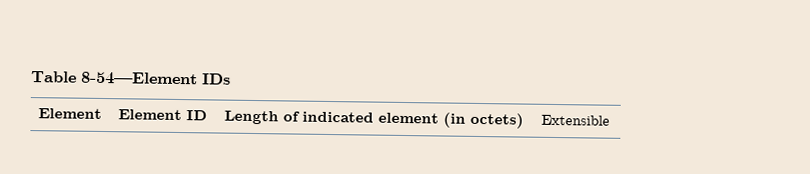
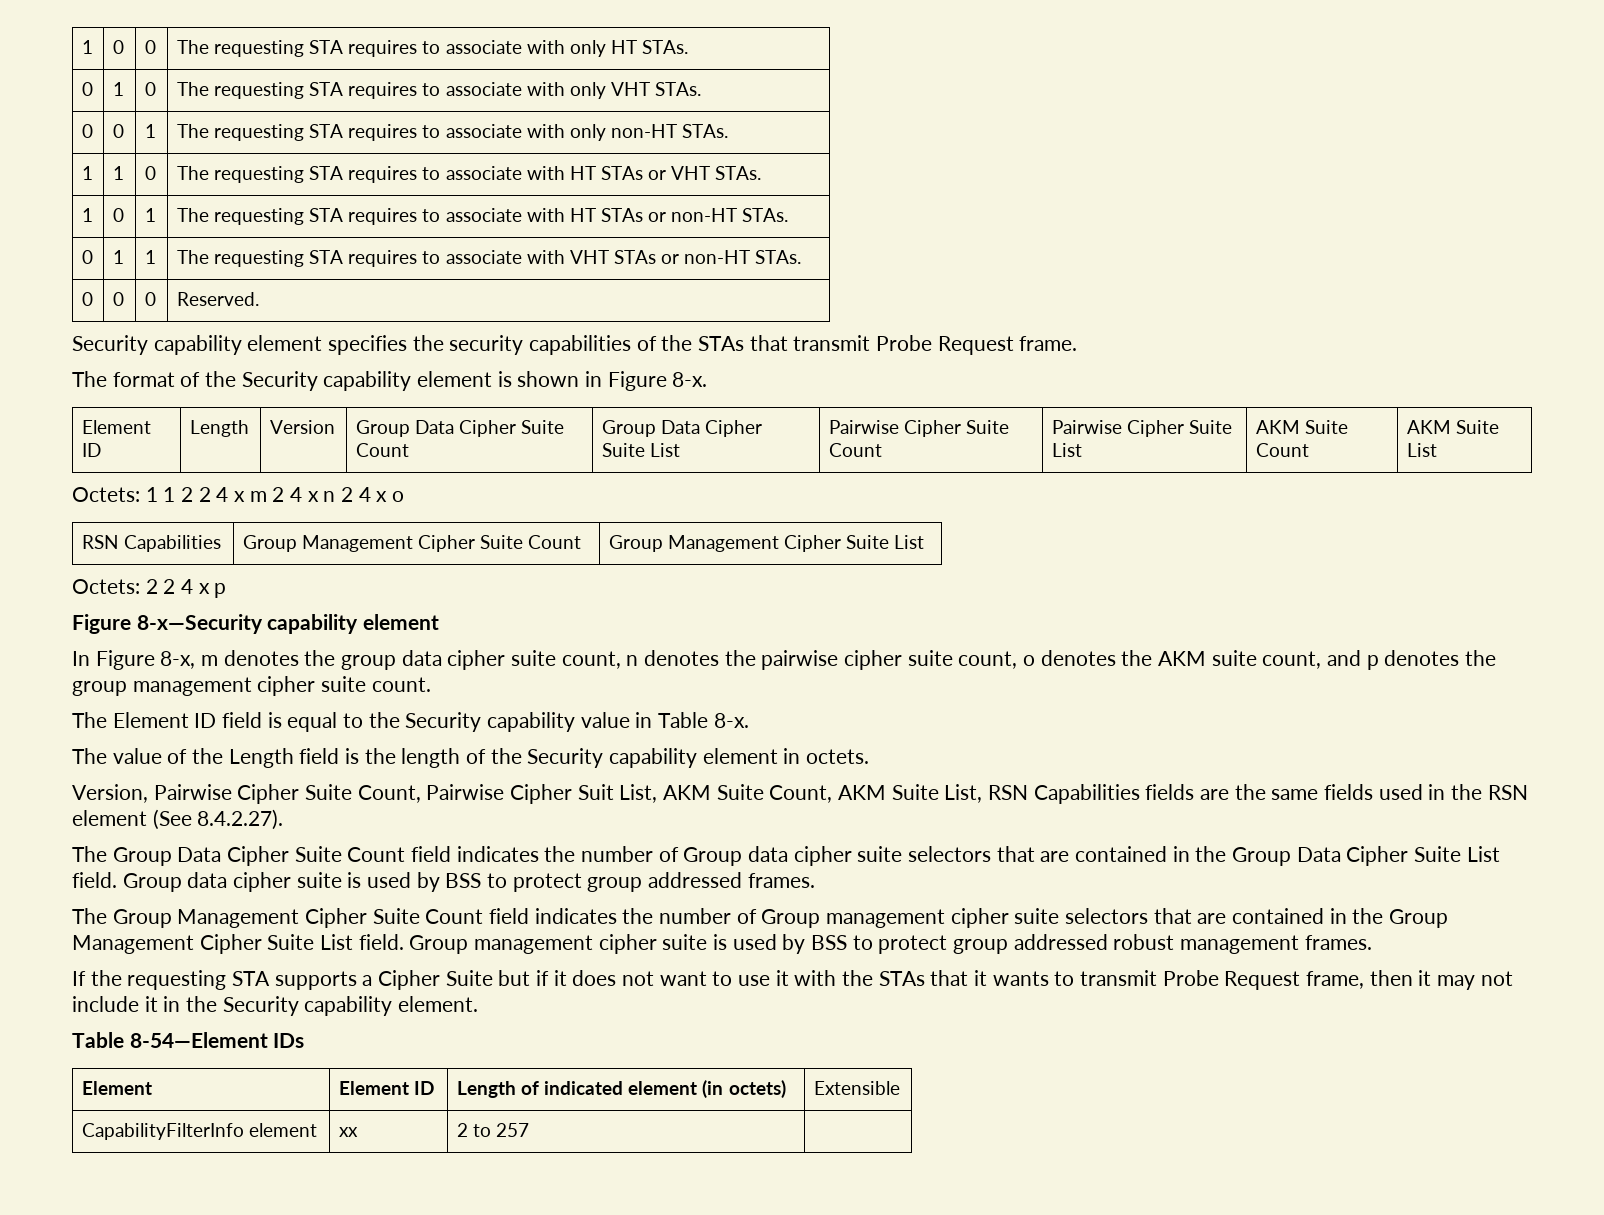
+ 1 | 0 | 0 | The requesting STA requires to associate with only HT STAs.
+ 0 | 1 | 0 | The requesting STA requires to associate with only VHT STAs.
+ 0 | 0 | 1 | The requesting STA requires to associate with only non-HT STAs.
+ 1 | 1 | 0 | The requesting STA requires to associate with HT STAs or VHT STAs.
+ 1 | 0 | 1 | The requesting STA requires to associate with HT STAs or non-HT STAs.
+ 0 | 1 | 1 | The requesting STA requires to associate with VHT STAs or non-HT STAs.
+ 0 | 0 | 0 | Reserved.
+ Security capability element specifies the security capabilities of the STAs that transmit Probe Request frame.
+ The format of the Security capability element is shown in Figure 8-x.
+ Element ID | Length | Version | Group Data Cipher Suite Count | Group Data Cipher Suite List | Pairwise Cipher Suite Count | Pairwise Cipher Suite List | AKM Suite Count | AKM Suite List
+ Octets: 1 1 2 2 4 x m 2 4 x n 2 4 x o
+ RSN Capabilities | Group Management Cipher Suite Count | Group Management Cipher Suite List
+ Octets: 2 2 4 x p
+ Figure 8-x—Security capability element
+ In Figure 8-x, m denotes the group data cipher suite count, n denotes the pairwise cipher suite count, o denotes the AKM suite count, and p denotes the group management cipher suite count.
+ The Element ID field is equal to the Security capability value in Table 8-x.
+ The value of the Length field is the length of the Security capability element in octets.
+ Version, Pairwise Cipher Suite Count, Pairwise Cipher Suit List, AKM Suite Count, AKM Suite List, RSN Capabilities fields are the same fields used in the RSN element (See 8.4.2.27).
+ The Group Data Cipher Suite Count field indicates the number of Group data cipher suite selectors that are contained in the Group Data Cipher Suite List field. Group data cipher suite is used by BSS to protect group addressed frames.
+ The Group Management Cipher Suite Count field indicates the number of Group management cipher suite selectors that are contained in the Group Management Cipher Suite List field. Group management cipher suite is used by BSS to protect group addressed robust management frames.
+ If the requesting STA supports a Cipher Suite but if it does not want to use it with the STAs that it wants to transmit Probe Request frame, then it may not include it in the Security capability element.
+ CapabilityFilterInfo element | xx | 2 to 257 |

